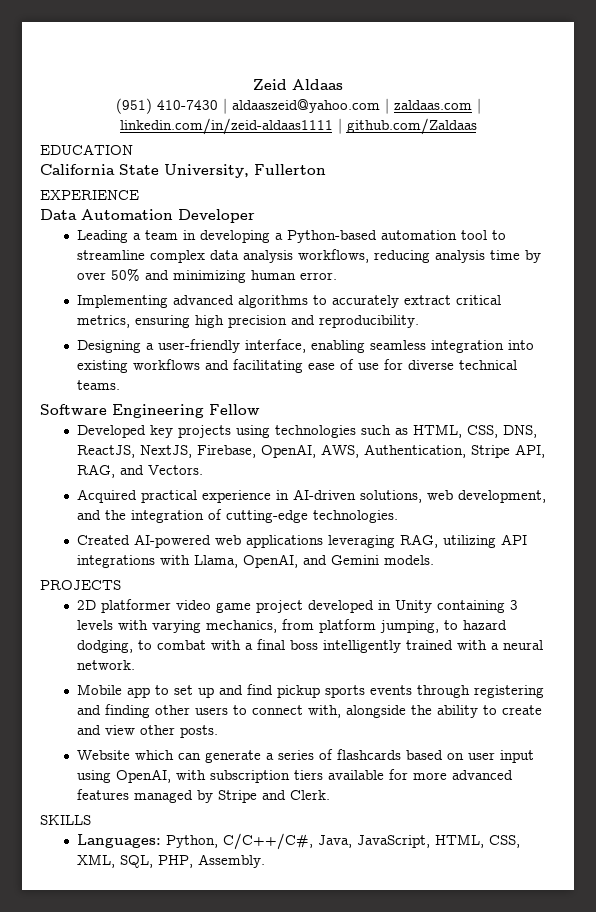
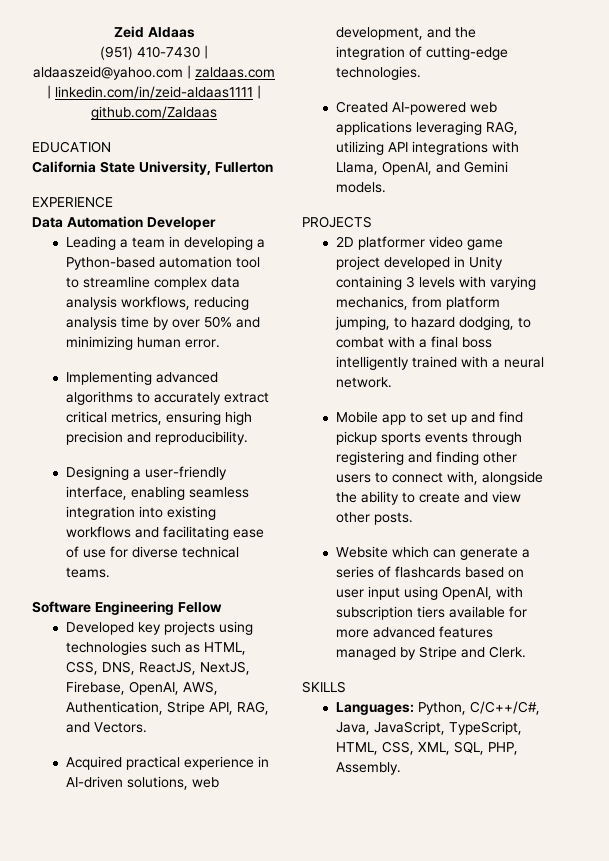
- Languages: Python, C/C++/C#, Java, JavaScript, HTML, CSS, XML, SQL, PHP, Assembly.
+ Languages: Python, C/C++/C#, Java, JavaScript, TypeScript, HTML, CSS, XML, SQL, PHP, Assembly.

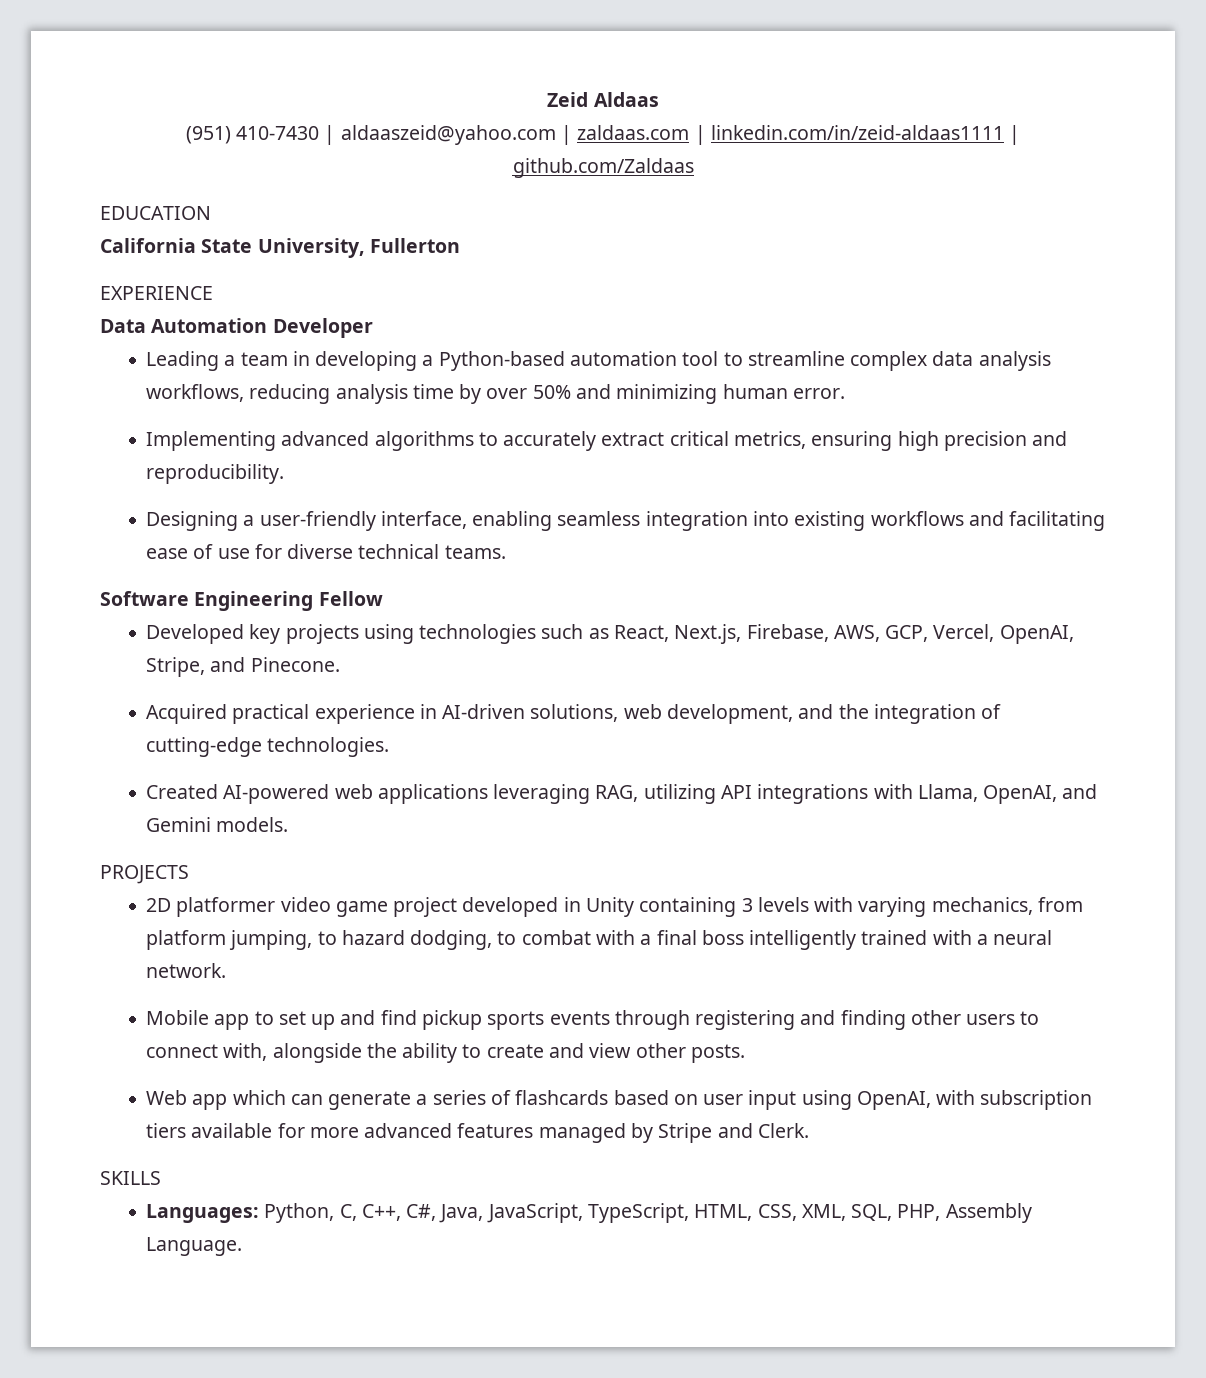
- Developed key projects using technologies such as HTML, CSS, DNS, ReactJS, NextJS, Firebase, OpenAI, AWS, Authentication, Stripe API, RAG, and Vectors.
+ Developed key projects using technologies such as React, Next.js, Firebase, AWS, GCP, Vercel, OpenAI, Stripe, and Pinecone.
- Website which can generate a series of flashcards based on user input using OpenAI, with subscription tiers available for more advanced features managed by Stripe and Clerk.
+ Web app which can generate a series of flashcards based on user input using OpenAI, with subscription tiers available for more advanced features managed by Stripe and Clerk.
- Languages: Python, C/C++/C#, Java, JavaScript, TypeScript, HTML, CSS, XML, SQL, PHP, Assembly.
+ Languages: Python, C, C++, C#, Java, JavaScript, TypeScript, HTML, CSS, XML, SQL, PHP, Assembly Language.

